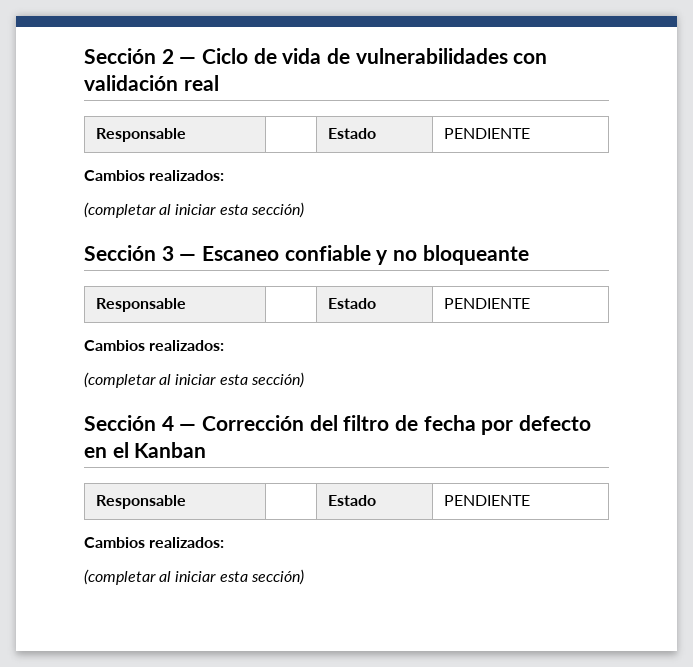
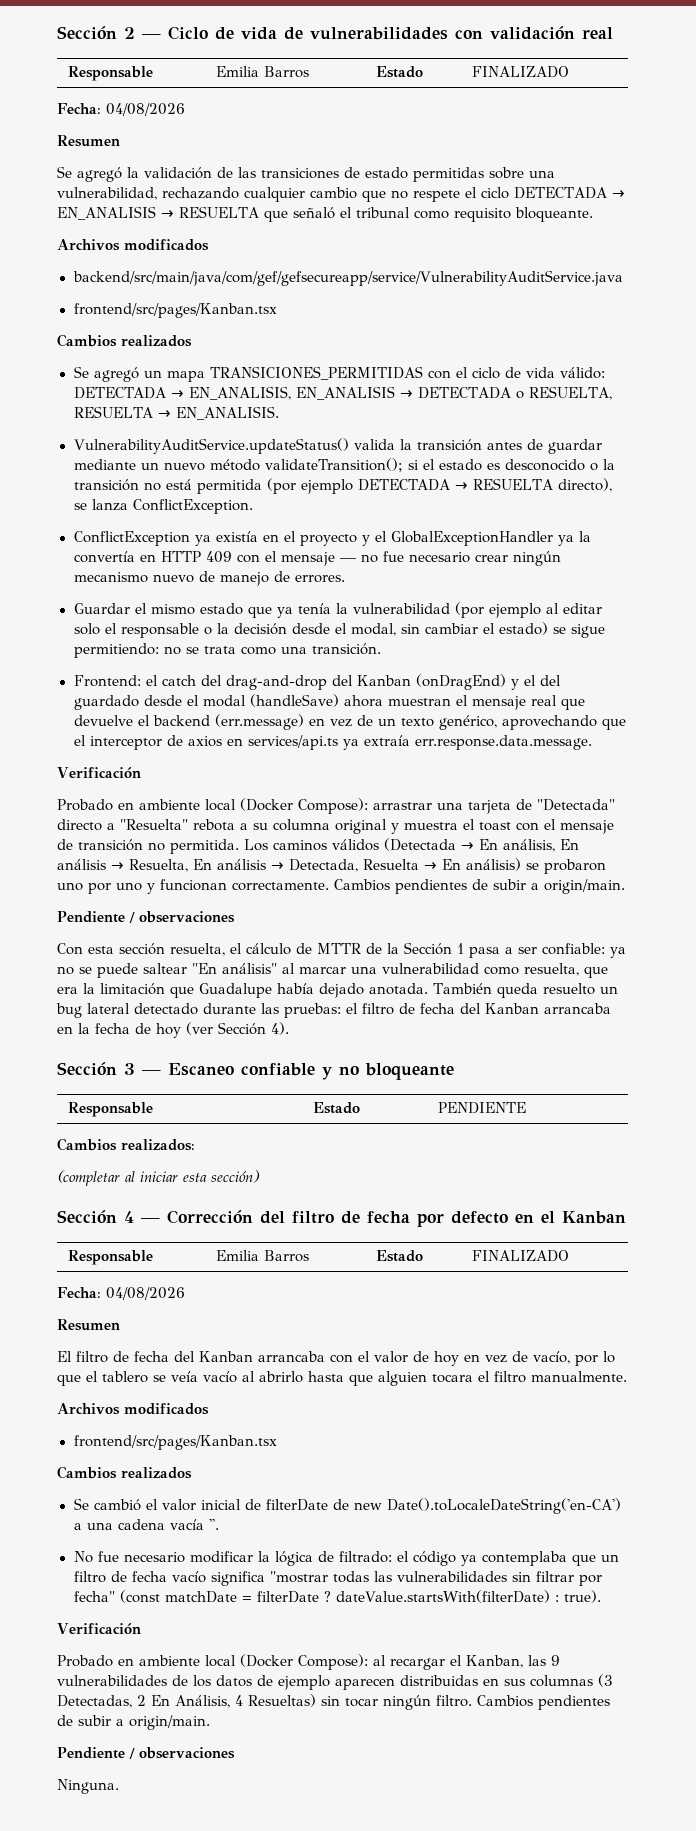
  Sección 2 — Ciclo de vida de vulnerabilidades con validación real
- Responsable | | Estado | PENDIENTE
- Cambios realizados:
- (completar al iniciar esta sección)
+ Responsable | Emilia Barros | Estado | FINALIZADO
+ Fecha: 04/08/2026
+ Resumen
+ Se agregó la validación de las transiciones de estado permitidas sobre una vulnerabilidad, rechazando cualquier cambio que no respete el ciclo DETECTADA → EN_ANALISIS → RESUELTA que señaló el tribunal como requisito bloqueante.
+ Archivos modificados
+ backend/src/main/java/com/gef/gefsecureapp/service/VulnerabilityAuditService.java
+ frontend/src/pages/Kanban.tsx
+ Cambios realizados
+ Se agregó un mapa TRANSICIONES_PERMITIDAS con el ciclo de vida válido: DETECTADA → EN_ANALISIS, EN_ANALISIS → DETECTADA o RESUELTA, RESUELTA → EN_ANALISIS.
+ VulnerabilityAuditService.updateStatus() valida la transición antes de guardar mediante un nuevo método validateTransition(); si el estado es desconocido o la transición no está permitida (por ejemplo DETECTADA → RESUELTA directo), se lanza ConflictException.
+ ConflictException ya existía en el proyecto y el GlobalExceptionHandler ya la convertía en HTTP 409 con el mensaje — no fue necesario crear ningún mecanismo nuevo de manejo de errores.
+ Guardar el mismo estado que ya tenía la vulnerabilidad (por ejemplo al editar solo el responsable o la decisión desde el modal, sin cambiar el estado) se sigue permitiendo: no se trata como una transición.
+ Frontend: el catch del drag-and-drop del Kanban (onDragEnd) y el del guardado desde el modal (handleSave) ahora muestran el mensaje real que devuelve el backend (err.message) en vez de un texto genérico, aprovechando que el interceptor de axios en services/api.ts ya extraía err.response.data.message.
+ Verificación
+ Probado en ambiente local (Docker Compose): arrastrar una tarjeta de "Detectada" directo a "Resuelta" rebota a su columna original y muestra el toast con el mensaje de transición no permitida. Los caminos válidos (Detectada → En análisis, En análisis → Resuelta, En análisis → Detectada, Resuelta → En análisis) se probaron uno por uno y funcionan correctamente. Cambios pendientes de subir a origin/main.
+ Pendiente / observaciones
+ Con esta sección resuelta, el cálculo de MTTR de la Sección 1 pasa a ser confiable: ya no se puede saltear "En análisis" al marcar una vulnerabilidad como resuelta, que era la limitación que Guadalupe había dejado anotada. También queda resuelto un bug lateral detectado durante las pruebas: el filtro de fecha del Kanban arrancaba en la fecha de hoy (ver Sección 4).
  Sección 4 — Corrección del filtro de fecha por defecto en el Kanban
- Responsable | | Estado | PENDIENTE
- Cambios realizados:
- (completar al iniciar esta sección)
+ Responsable | Emilia Barros | Estado | FINALIZADO
+ Fecha: 04/08/2026
+ Resumen
+ El filtro de fecha del Kanban arrancaba con el valor de hoy en vez de vacío, por lo que el tablero se veía vacío al abrirlo hasta que alguien tocara el filtro manualmente.
+ Archivos modificados
+ frontend/src/pages/Kanban.tsx
+ Cambios realizados
+ Se cambió el valor inicial de filterDate de new Date().toLocaleDateString('en-CA') a una cadena vacía ''.
+ No fue necesario modificar la lógica de filtrado: el código ya contemplaba que un filtro de fecha vacío significa "mostrar todas las vulnerabilidades sin filtrar por fecha" (const matchDate = filterDate ? dateValue.startsWith(filterDate) : true).
+ Verificación
+ Probado en ambiente local (Docker Compose): al recargar el Kanban, las 9 vulnerabilidades de los datos de ejemplo aparecen distribuidas en sus columnas (3 Detectadas, 2 En Análisis, 4 Resueltas) sin tocar ningún filtro. Cambios pendientes de subir a origin/main.
+ Pendiente / observaciones
+ Ninguna.

